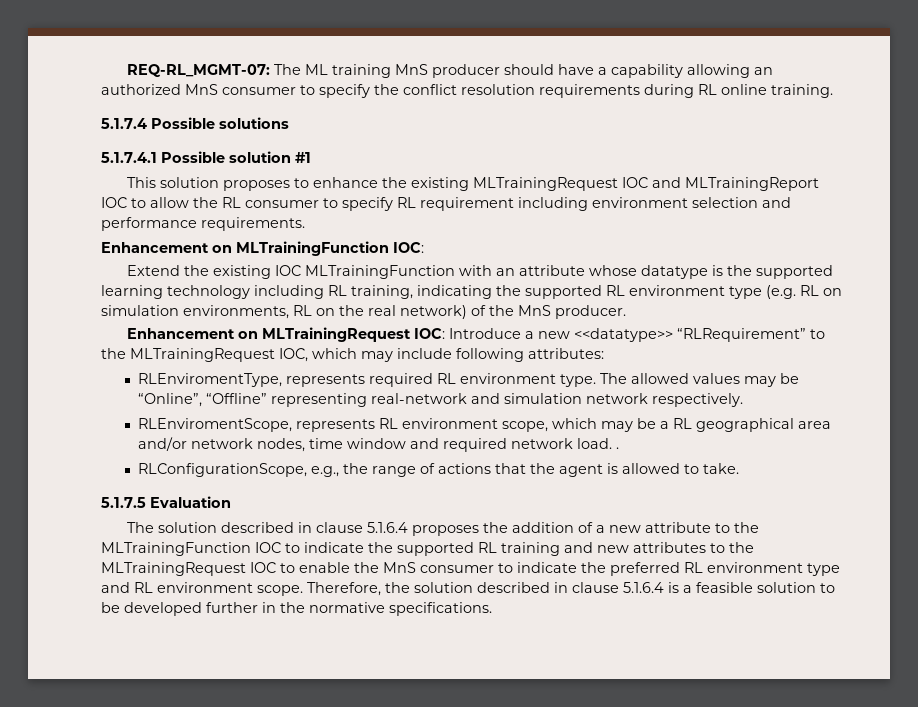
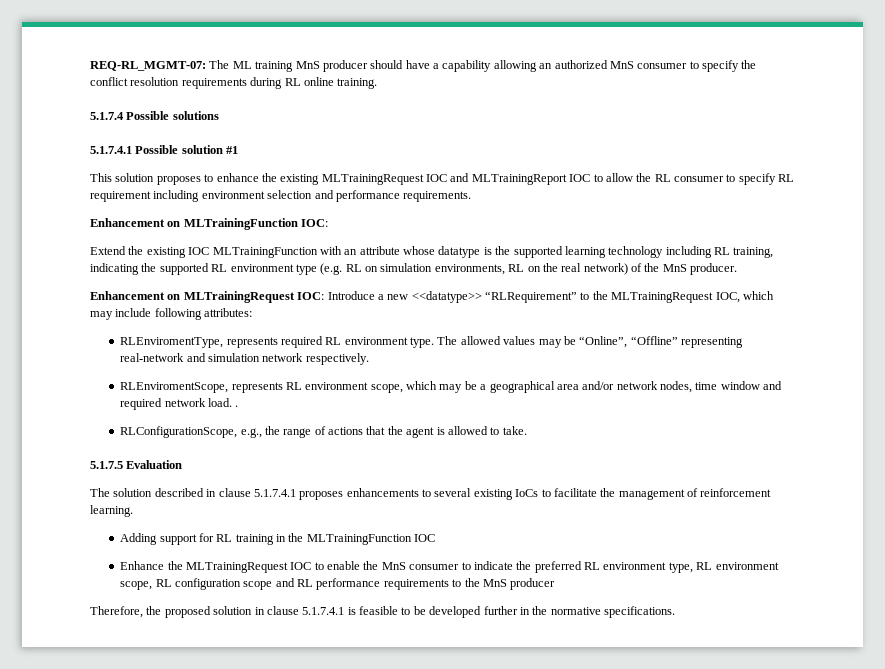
- RLEnviromentScope, represents RL environment scope, which may be a RL geographical area and/or network nodes, time window and required network load. .
+ RLEnviromentScope, represents RL environment scope, which may be a geographical area and/or network nodes, time window and required network load. .
- The solution described in clause 5.1.6.4 proposes the addition of a new attribute to the MLTrainingFunction IOC to indicate the supported RL training and new attributes to the MLTrainingRequest IOC to enable the MnS consumer to indicate the preferred RL environment type and RL environment scope. Therefore, the solution described in clause 5.1.6.4 is a feasible solution to be developed further in the normative specifications.
+ The solution described in clause 5.1.7.4.1 proposes enhancements to several existing IoCs to facilitate the management of reinforcement learning.
+ Adding support for RL training in the MLTrainingFunction IOC
+ Enhance the MLTrainingRequest IOC to enable the MnS consumer to indicate the preferred RL environment type, RL environment scope, RL configuration scope and RL performance requirements to the MnS producer
+ Therefore, the proposed solution in clause 5.1.7.4.1 is feasible to be developed further in the normative specifications.

